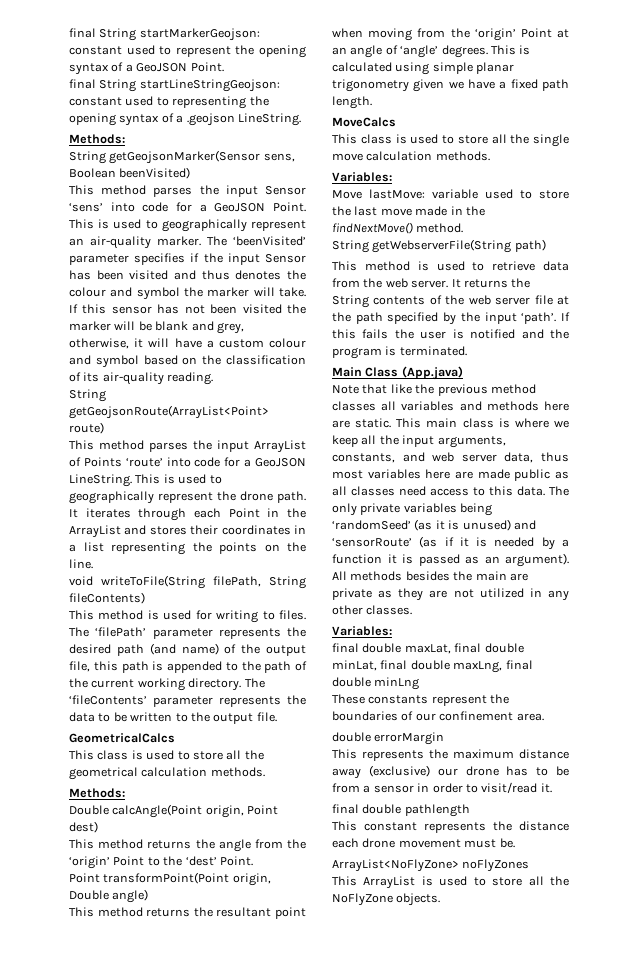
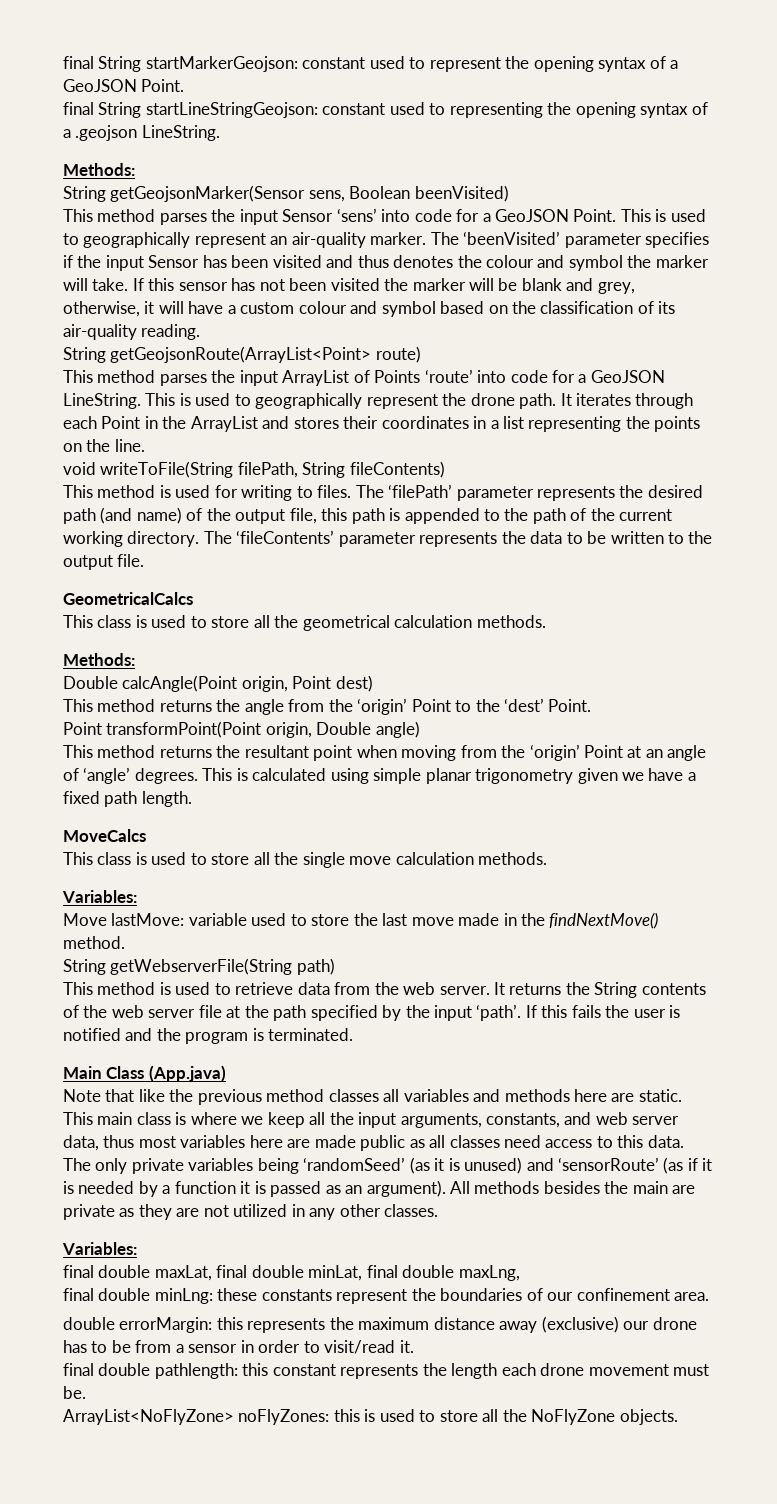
- final double maxLat, final double minLat, final double maxLng, final double minLng
- These constants represent the boundaries of our confinement area.
+ final double maxLat, final double minLat, final double maxLng,
+ final double minLng: these constants represent the boundaries of our confinement area.
- double errorMargin
- This represents the maximum distance away (exclusive) our drone has to be from a sensor in order to visit/read it.
+ double errorMargin: this represents the maximum distance away (exclusive) our drone has to be from a sensor in order to visit/read it.
- final double pathlength
- This constant represents the distance each drone movement must be.
+ final double pathlength: this constant represents the length each drone movement must be.
- ArrayList<NoFlyZone> noFlyZones
- This ArrayList is used to store all the NoFlyZone objects.
+ ArrayList<NoFlyZone> noFlyZones: this is used to store all the NoFlyZone objects.

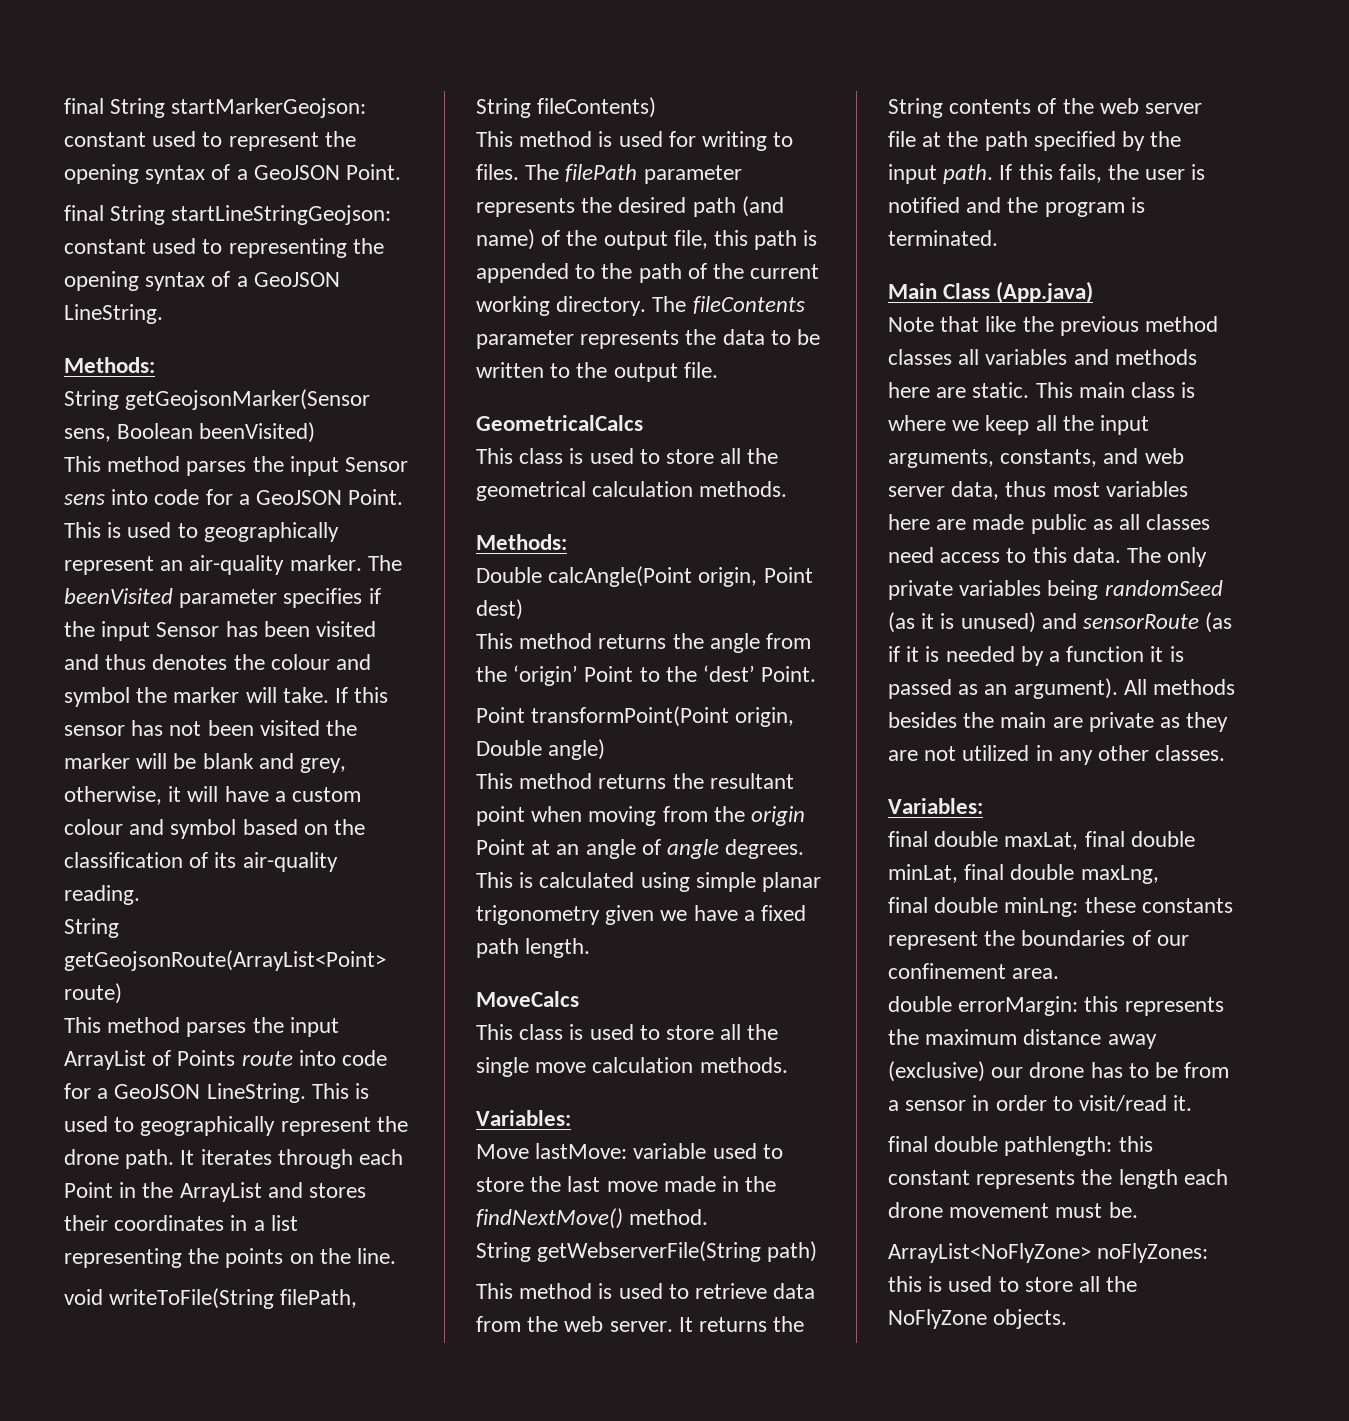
- final String startLineStringGeojson: constant used to representing the opening syntax of a .geojson LineString.
+ final String startLineStringGeojson: constant used to representing the opening syntax of a GeoJSON LineString.
- This method parses the input Sensor ‘sens’ into code for a GeoJSON Point.
+ This method parses the input Sensor sens into code for a GeoJSON Point.
- The ‘beenVisited’ parameter specifies if the input Sensor has been visited and thus denotes the colour and symbol the marker will take.
+ The beenVisited parameter specifies if the input Sensor has been visited and thus denotes the colour and symbol the marker will take.
- This method parses the input ArrayList of Points ‘route’ into code for a GeoJSON LineString.
+ This method parses the input ArrayList of Points route into code for a GeoJSON LineString.
- The ‘filePath’ parameter represents the desired path (and name) of the output file, this path is appended to the path of the current working directory.
+ The filePath parameter represents the desired path (and name) of the output file, this path is appended to the path of the current working directory.
- The ‘fileContents’ parameter represents the data to be written to the output file.
+ The fileContents parameter represents the data to be written to the output file.
- This method returns the resultant point when moving from the ‘origin’ Point at an angle of ‘angle’ degrees.
+ This method returns the resultant point when moving from the origin Point at an angle of angle degrees.
- It returns the String contents of the web server file at the path specified by the input ‘path’. If this fails the user is notified and the program is terminated.
+ It returns the String contents of the web server file at the path specified by the input path. If this fails, the user is notified and the program is terminated.
- The only private variables being ‘randomSeed’ (as it is unused) and ‘sensorRoute’ (as if it is needed by a function it is passed as an argument).
+ The only private variables being randomSeed (as it is unused) and sensorRoute (as if it is needed by a function it is passed as an argument).

